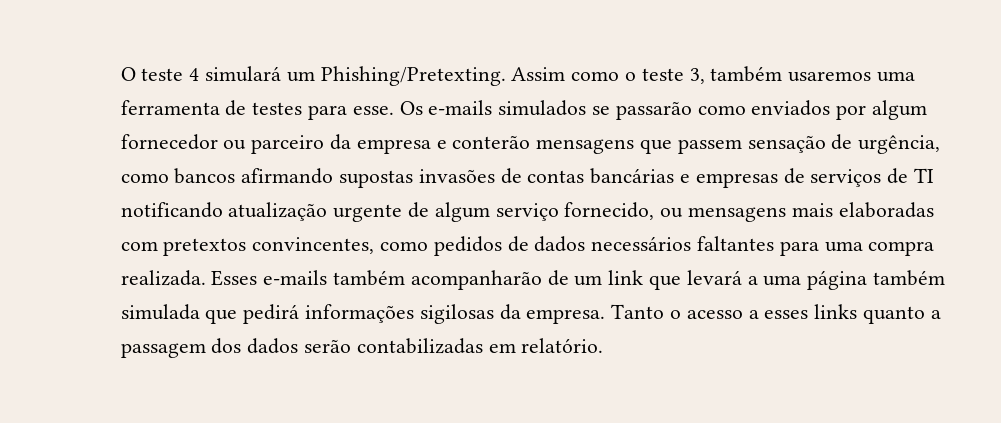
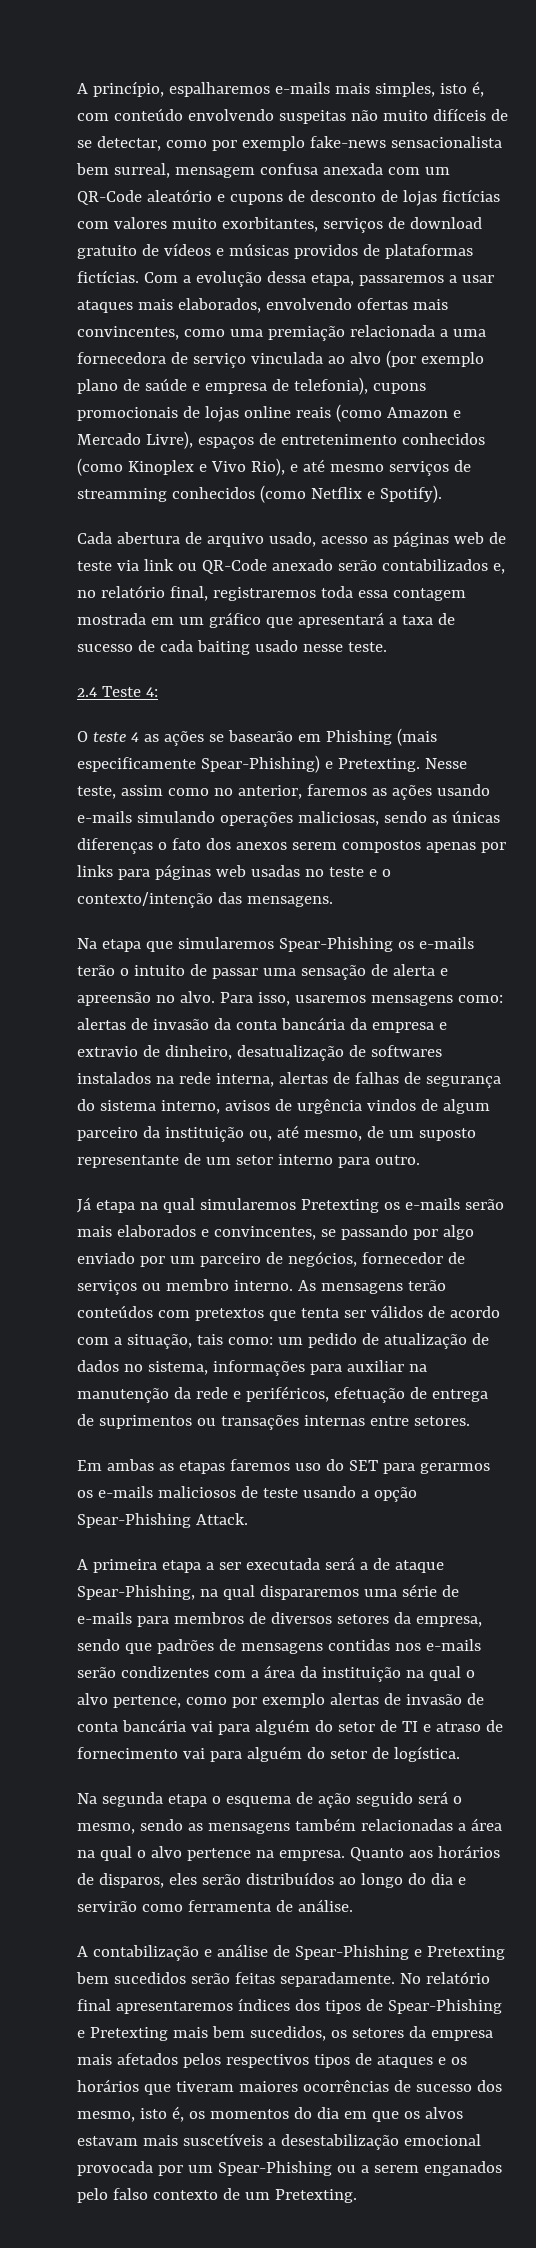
- O teste 4 simulará um Phishing/Pretexting. Assim como o teste 3, também usaremos uma ferramenta de testes para esse. Os e-mails simulados se passarão como enviados por algum fornecedor ou parceiro da empresa e conterão mensagens que passem sensação de urgência, como bancos afirmando supostas invasões de contas bancárias e empresas de serviços de TI notificando atualização urgente de algum serviço fornecido, ou mensagens mais elaboradas com pretextos convincentes, como pedidos de dados necessários faltantes para uma compra realizada. Esses e-mails também acompanharão de um link que levará a uma página também simulada que pedirá informações sigilosas da empresa. Tanto o acesso a esses links quanto a passagem dos dados serão contabilizadas em relatório.
+ A princípio, espalharemos e-mails mais simples, isto é, com conteúdo envolvendo suspeitas não muito difíceis de se detectar, como por exemplo fake-news sensacionalista bem surreal, mensagem confusa anexada com um QR-Code aleatório e cupons de desconto de lojas fictícias com valores muito exorbitantes, serviços de download gratuito de vídeos e músicas providos de plataformas fictícias. Com a evolução dessa etapa, passaremos a usar ataques mais elaborados, envolvendo ofertas mais convincentes, como uma premiação relacionada a uma fornecedora de serviço vinculada ao alvo (por exemplo plano de saúde e empresa de telefonia), cupons promocionais de lojas online reais (como Amazon e Mercado Livre), espaços de entretenimento conhecidos (como Kinoplex e Vivo Rio), e até mesmo serviços de streamming conhecidos (como Netflix e Spotify).
+ Cada abertura de arquivo usado, acesso as páginas web de teste via link ou QR-Code anexado serão contabilizados e, no relatório final, registraremos toda essa contagem mostrada em um gráfico que apresentará a taxa de sucesso de cada baiting usado nesse teste.
+ 2.4 Teste 4:
+ O teste 4 as ações se basearão em Phishing (mais especificamente Spear-Phishing) e Pretexting. Nesse teste, assim como no anterior, faremos as ações usando e-mails simulando operações maliciosas, sendo as únicas diferenças o fato dos anexos serem compostos apenas por links para páginas web usadas no teste e o contexto/intenção das mensagens.
+ Na etapa que simularemos Spear-Phishing os e-mails terão o intuito de passar uma sensação de alerta e apreensão no alvo. Para isso, usaremos mensagens como: alertas de invasão da conta bancária da empresa e extravio de dinheiro, desatualização de softwares instalados na rede interna, alertas de falhas de segurança do sistema interno, avisos de urgência vindos de algum parceiro da instituição ou, até mesmo, de um suposto representante de um setor interno para outro.
+ Já etapa na qual simularemos Pretexting os e-mails serão mais elaborados e convincentes, se passando por algo enviado por um parceiro de negócios, fornecedor de serviços ou membro interno. As mensagens terão conteúdos com pretextos que tenta ser válidos de acordo com a situação, tais como: um pedido de atualização de dados no sistema, informações para auxiliar na manutenção da rede e periféricos, efetuação de entrega de suprimentos ou transações internas entre setores.
+ Em ambas as etapas faremos uso do SET para gerarmos os e-mails maliciosos de teste usando a opção Spear-Phishing Attack.
+ A primeira etapa a ser executada será a de ataque Spear-Phishing, na qual dispararemos uma série de e-mails para membros de diversos setores da empresa, sendo que padrões de mensagens contidas nos e-mails serão condizentes com a área da instituição na qual o alvo pertence, como por exemplo alertas de invasão de conta bancária vai para alguém do setor de TI e atraso de fornecimento vai para alguém do setor de logística.
+ Na segunda etapa o esquema de ação seguido será o mesmo, sendo as mensagens também relacionadas a área na qual o alvo pertence na empresa. Quanto aos horários de disparos, eles serão distribuídos ao longo do dia e servirão como ferramenta de análise.
+ A contabilização e análise de Spear-Phishing e Pretexting bem sucedidos serão feitas separadamente. No relatório final apresentaremos índices dos tipos de Spear-Phishing e Pretexting mais bem sucedidos, os setores da empresa mais afetados pelos respectivos tipos de ataques e os horários que tiveram maiores ocorrências de sucesso dos mesmo, isto é, os momentos do dia em que os alvos estavam mais suscetíveis a desestabilização emocional provocada por um Spear-Phishing ou a serem enganados pelo falso contexto de um Pretexting.

